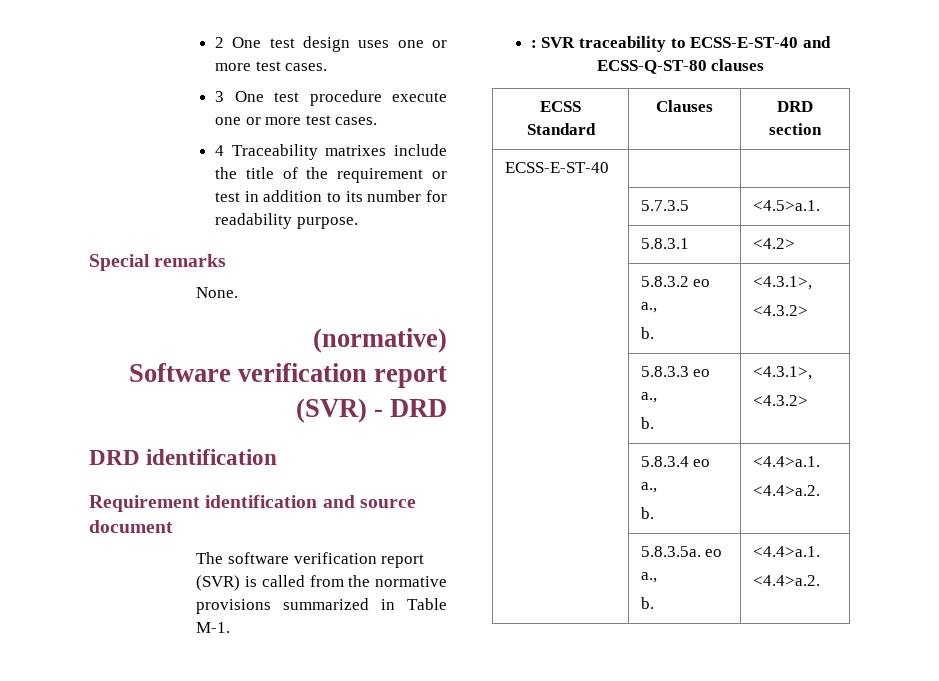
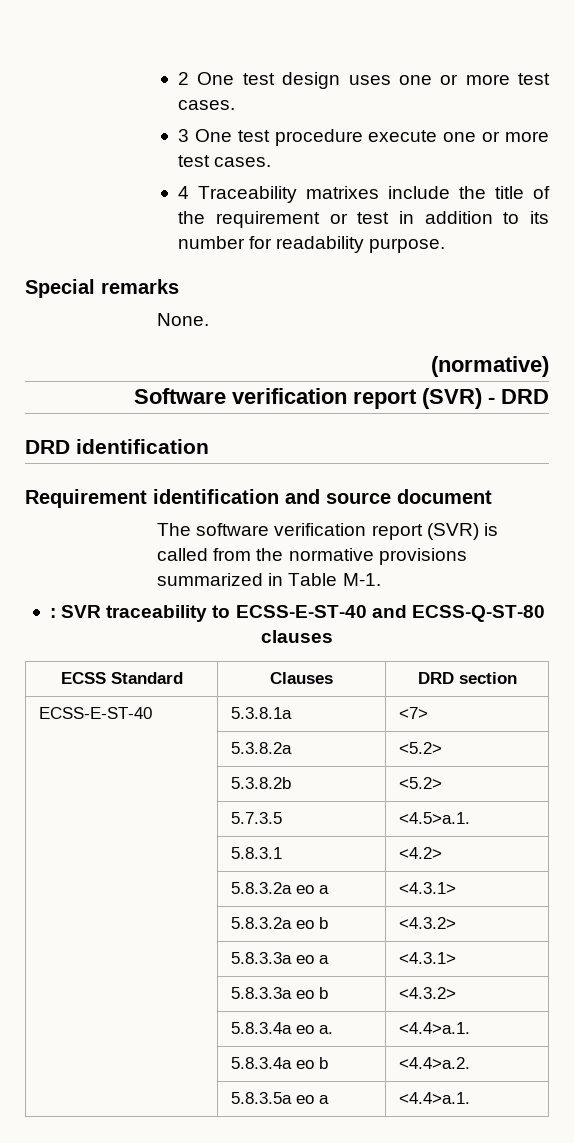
- ECSS-E-ST-40 | |
+ ECSS-E-ST-40 | 5.3.8.1a | <7>
+ | 5.3.8.2a | <5.2>
+ | 5.3.8.2b | <5.2>
  | 5.7.3.5 | <4.5>a.1.
  | 5.8.3.1 | <4.2>
- | 5.8.3.2 eo a.,
- b. | <4.3.1>,
- <4.3.2>
- | 5.8.3.3 eo a.,
- b. | <4.3.1>,
- <4.3.2>
- | 5.8.3.4 eo a.,
- b. | <4.4>a.1.
- <4.4>a.2.
- | 5.8.3.5a. eo a.,
- b. | <4.4>a.1.
- <4.4>a.2.
+ | 5.8.3.2a eo a | <4.3.1>
+ | 5.8.3.2a eo b | <4.3.2>
+ | 5.8.3.3a eo a | <4.3.1>
+ | 5.8.3.3a eo b | <4.3.2>
+ | 5.8.3.4a eo a. | <4.4>a.1.
+ | 5.8.3.4a eo b | <4.4>a.2.
+ | 5.8.3.5a eo a | <4.4>a.1.

